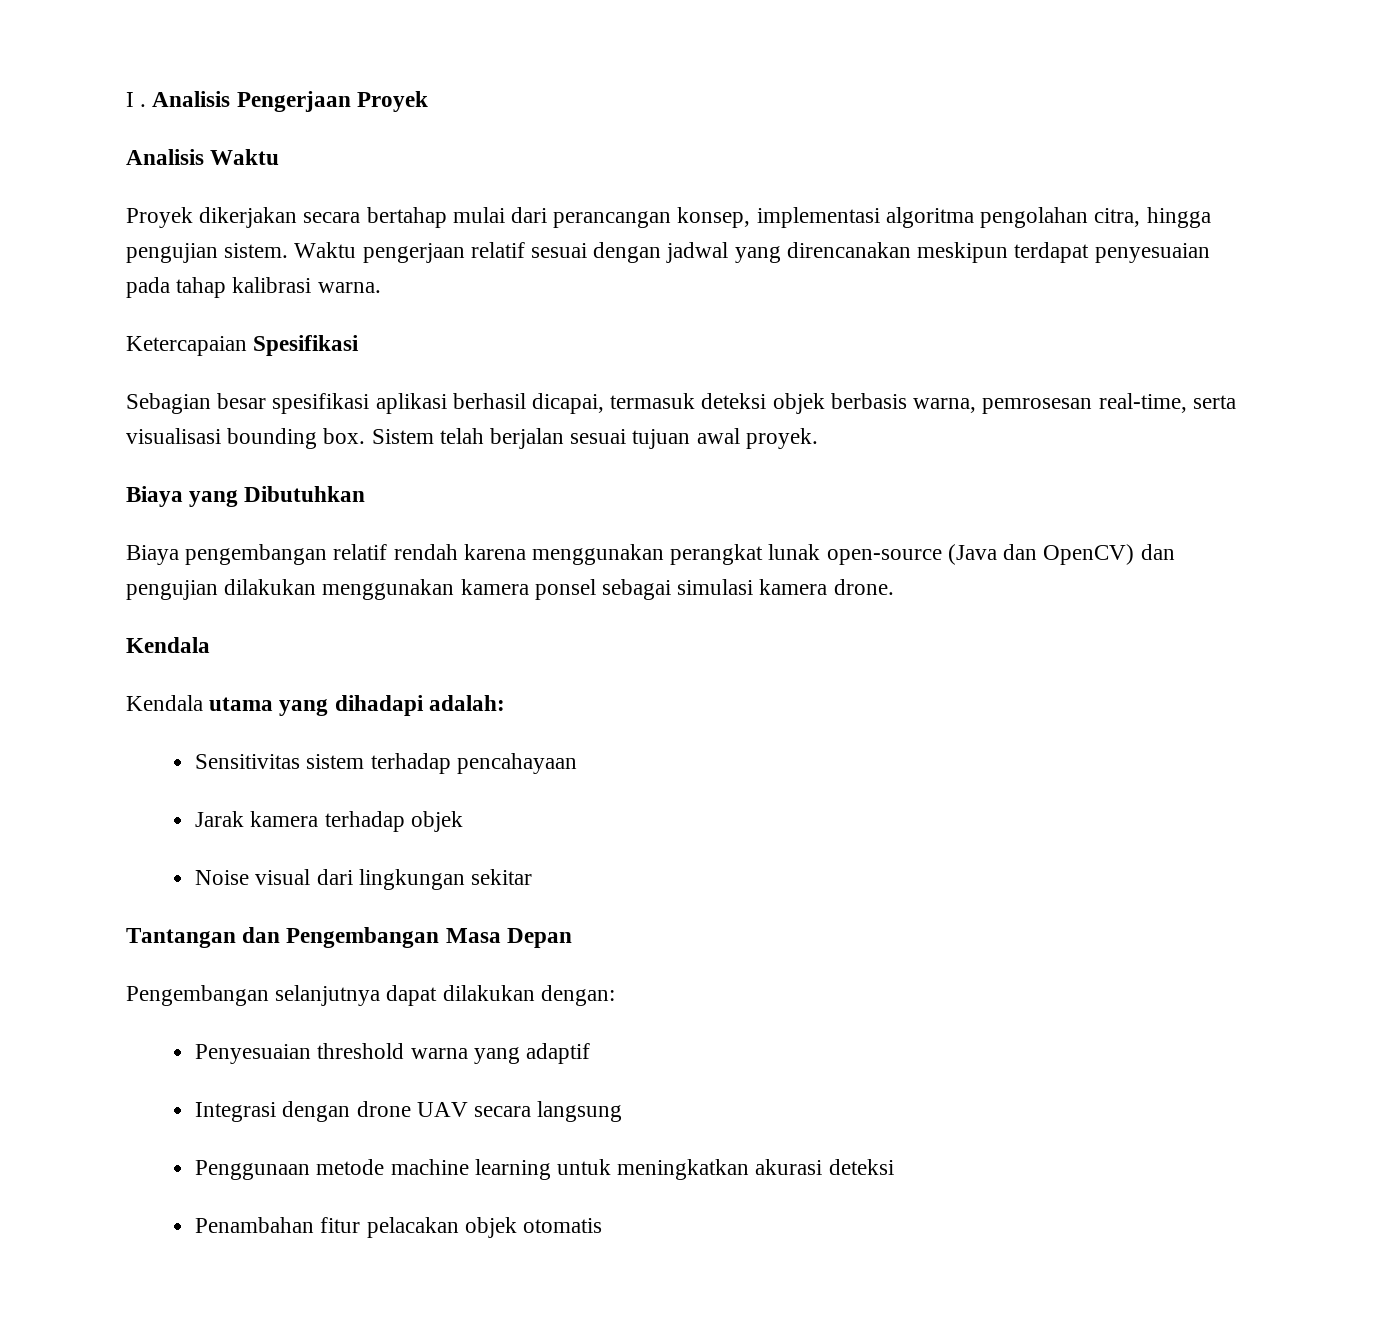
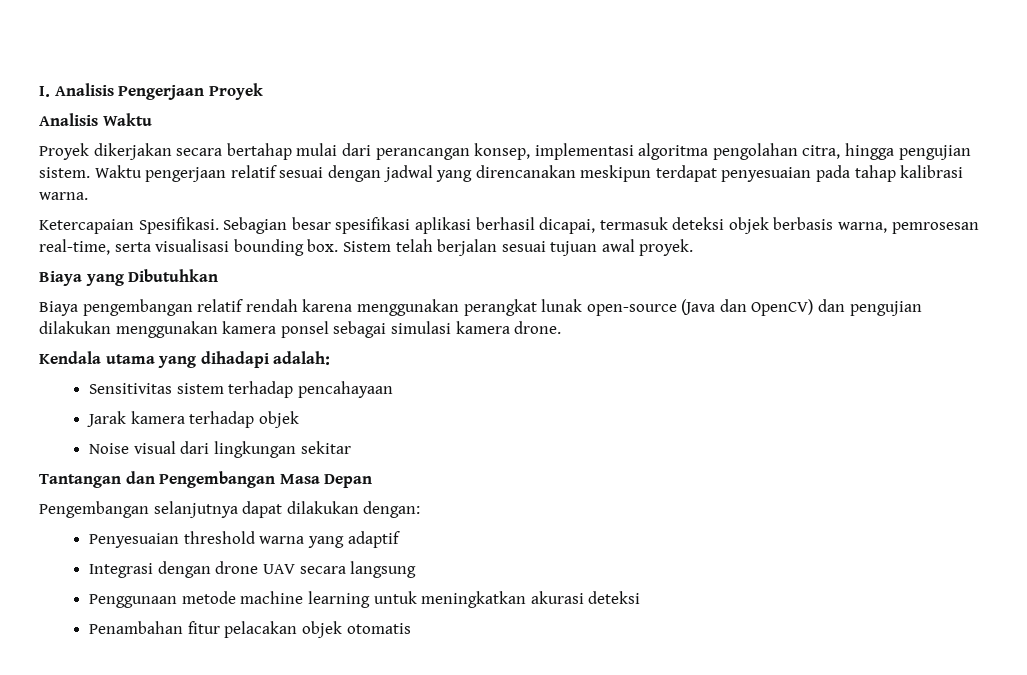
- I . Analisis Pengerjaan Proyek
+ I. Analisis Pengerjaan Proyek
- Ketercapaian Spesifikasi
- Sebagian besar spesifikasi aplikasi berhasil dicapai, termasuk deteksi objek berbasis warna, pemrosesan real-time, serta visualisasi bounding box.
+ Ketercapaian Spesifikasi. Sebagian besar spesifikasi aplikasi berhasil dicapai, termasuk deteksi objek berbasis warna, pemrosesan real-time, serta visualisasi bounding box.
  Biaya pengembangan relatif rendah karena menggunakan perangkat lunak open-source (Java dan OpenCV) dan pengujian dilakukan menggunakan kamera ponsel sebagai simulasi kamera drone.
- Kendala

